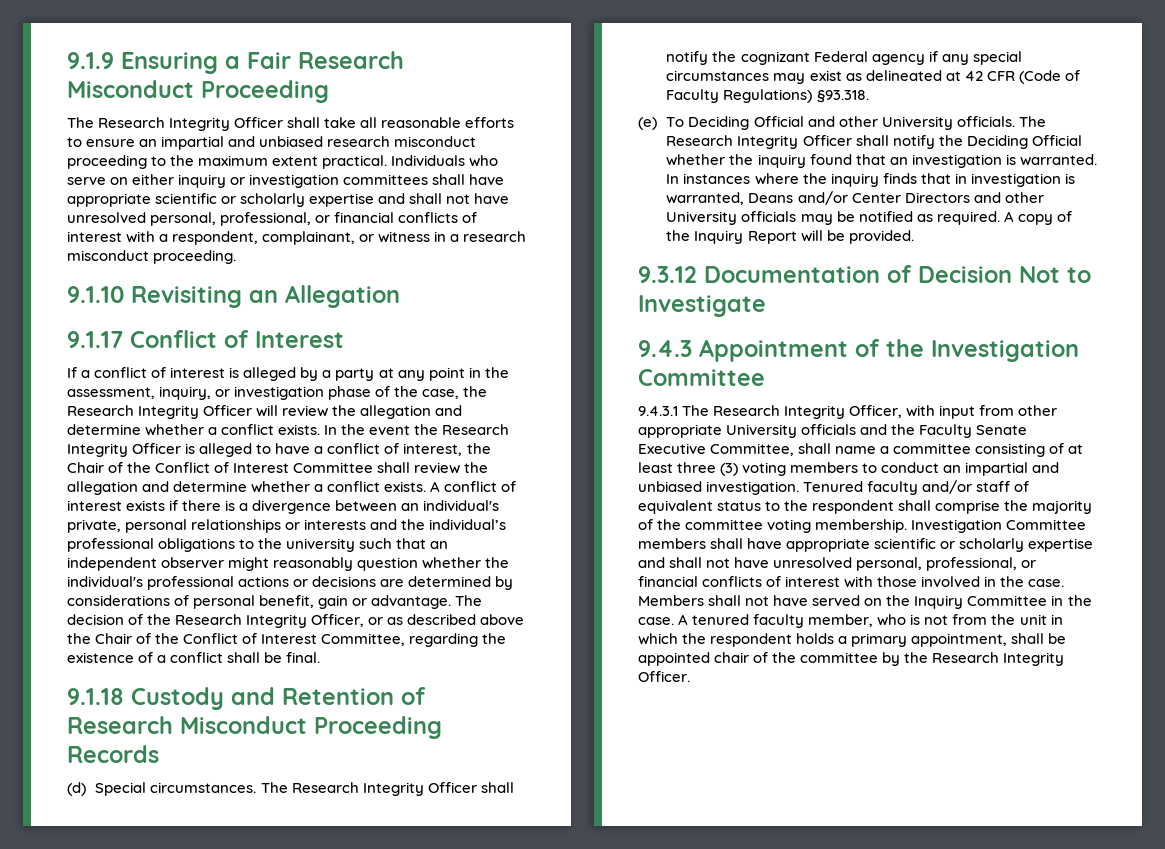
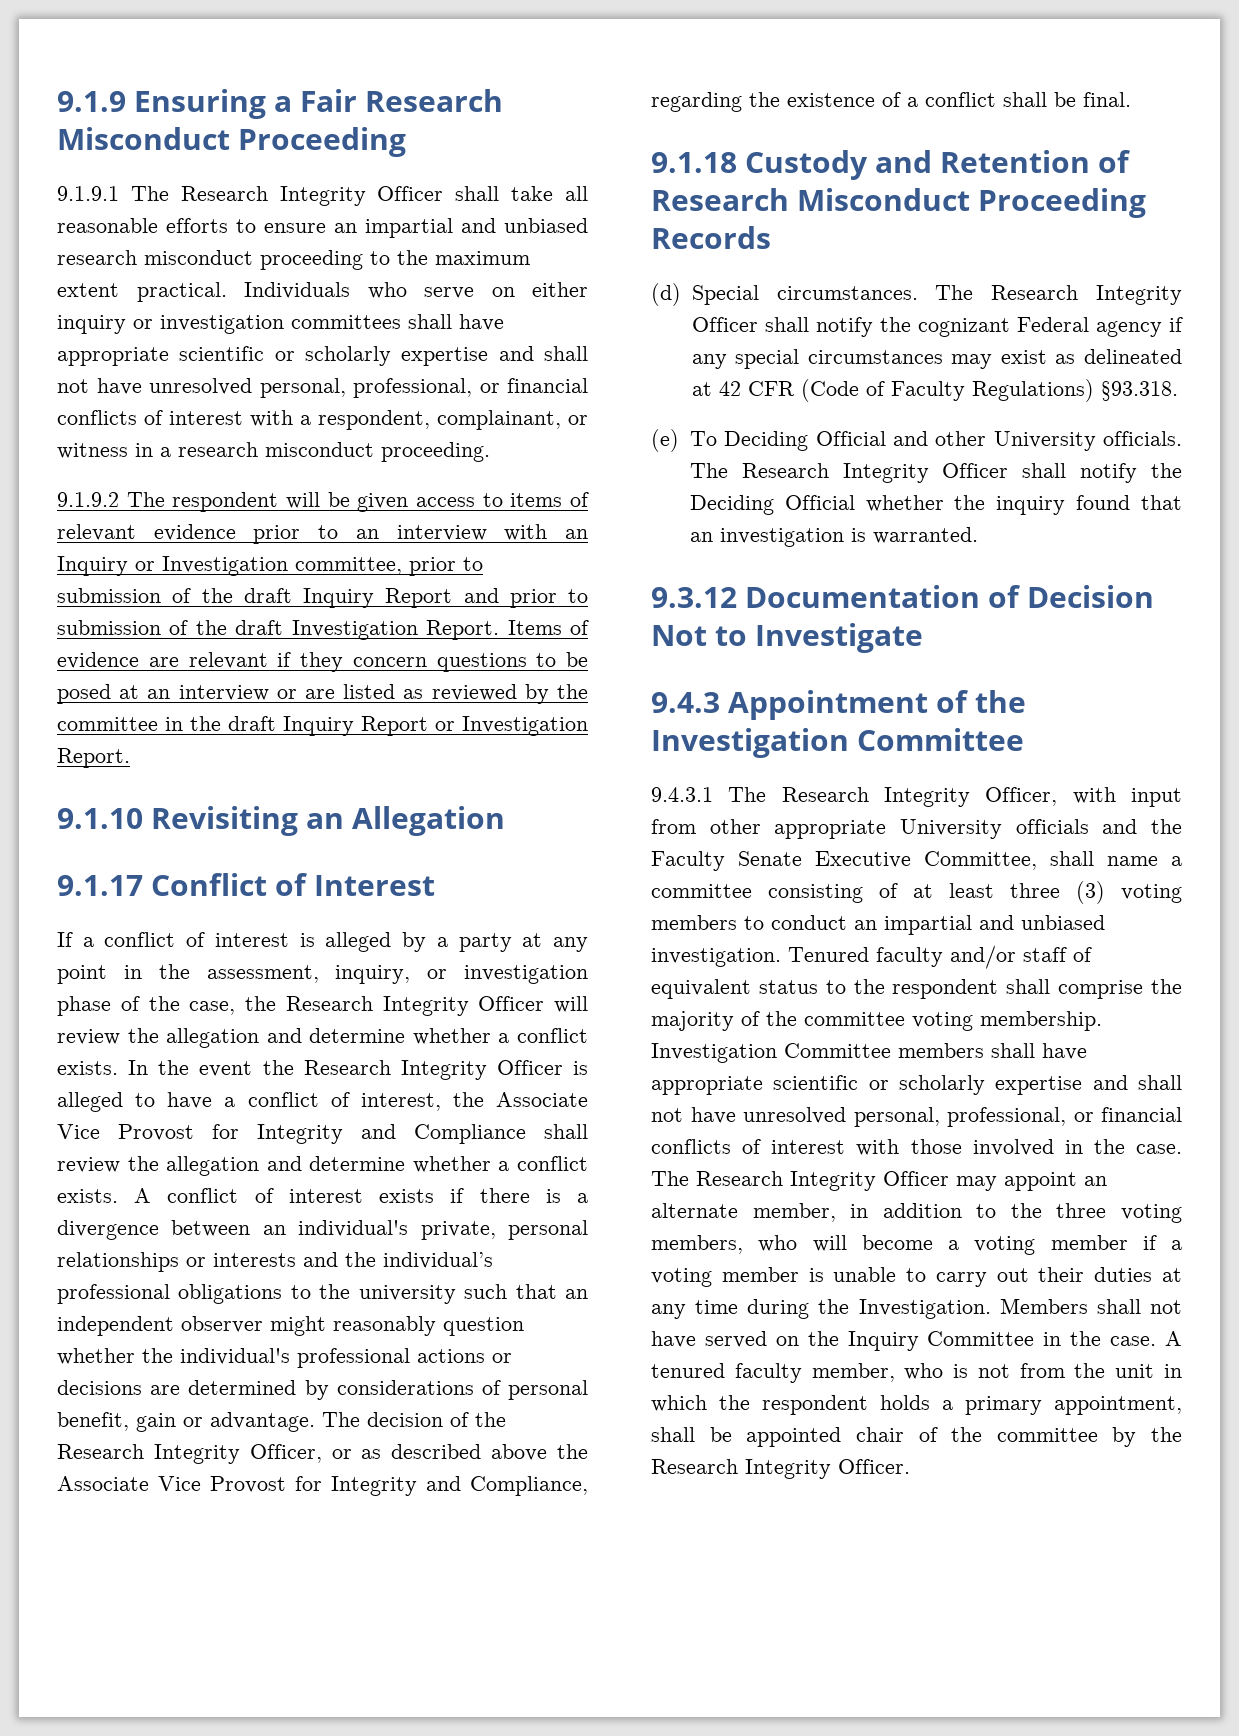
- The Research Integrity Officer shall take all reasonable efforts to ensure an impartial and unbiased research misconduct proceeding to the maximum extent practical.
+ 9.1.9.1 The Research Integrity Officer shall take all reasonable efforts to ensure an impartial and unbiased research misconduct proceeding to the maximum extent practical.
+ 9.1.9.2 The respondent will be given access to items of relevant evidence prior to an interview with an Inquiry or Investigation committee, prior to submission of the draft Inquiry Report and prior to submission of the draft Investigation Report. Items of evidence are relevant if they concern questions to be posed at an interview or are listed as reviewed by the committee in the draft Inquiry Report or Investigation Report.
- In the event the Research Integrity Officer is alleged to have a conflict of interest, the Chair of the Conflict of Interest Committee shall review the allegation and determine whether a conflict exists.
+ In the event the Research Integrity Officer is alleged to have a conflict of interest, the Associate Vice Provost for Integrity and Compliance shall review the allegation and determine whether a conflict exists.
- The decision of the Research Integrity Officer, or as described above the Chair of the Conflict of Interest Committee, regarding the existence of a conflict shall be final.
+ The decision of the Research Integrity Officer, or as described above the Associate Vice Provost for Integrity and Compliance, regarding the existence of a conflict shall be final.
- In instances where the inquiry finds that in investigation is warranted, Deans and/or Center Directors and other University officials may be notified as required. A copy of the Inquiry Report will be provided.
+ The Research Integrity Officer may appoint an alternate member, in addition to the three voting members, who will become a voting member if a voting member is unable to carry out their duties at any time during the Investigation.

